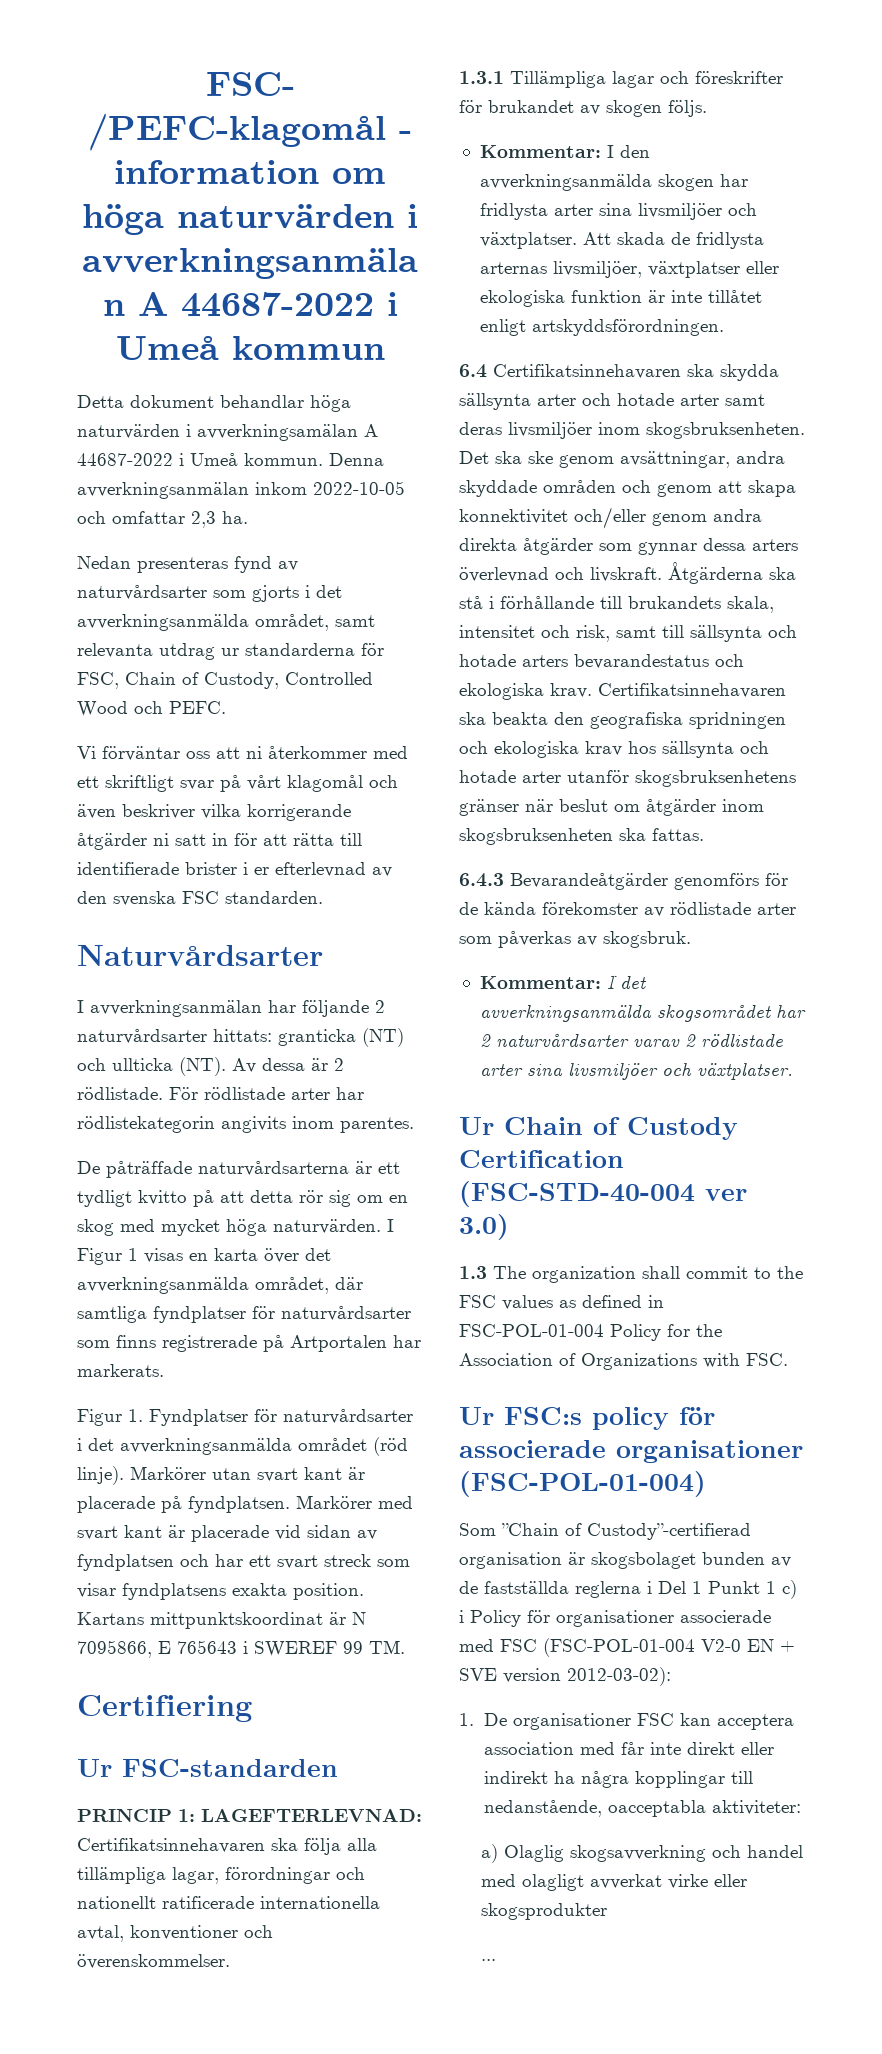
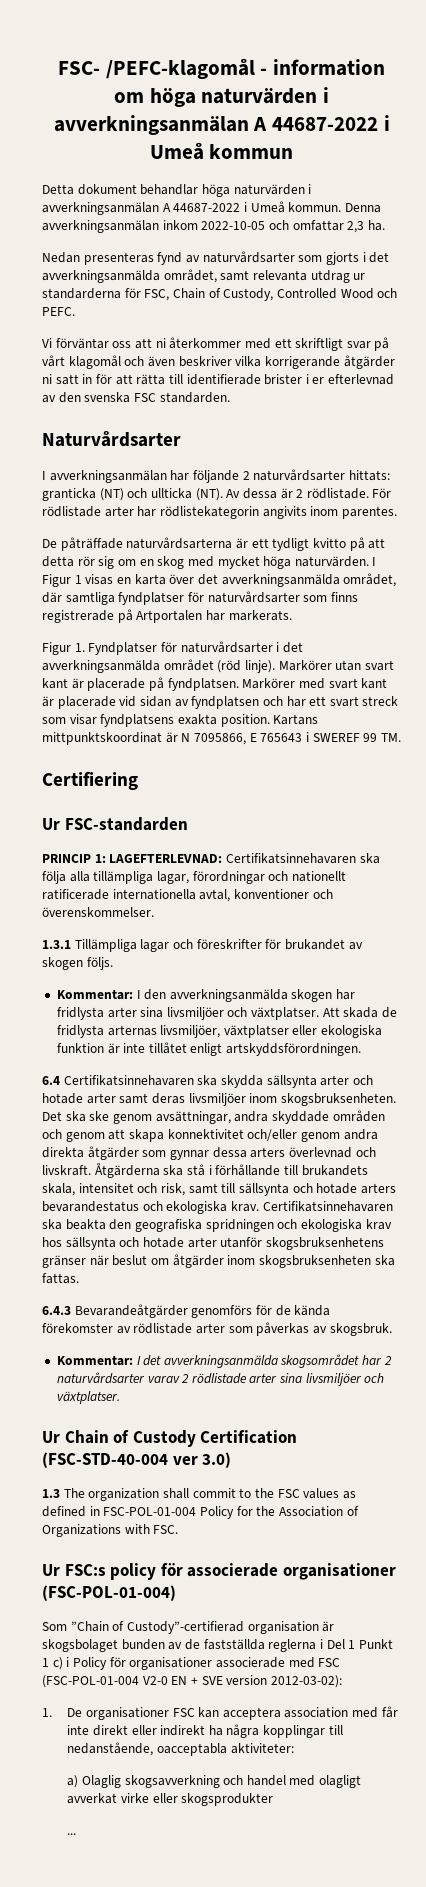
- Detta dokument behandlar höga naturvärden i avverkningsamälan A 44687-2022 i Umeå kommun.
+ Detta dokument behandlar höga naturvärden i avverkningsanmälan A 44687-2022 i Umeå kommun.

